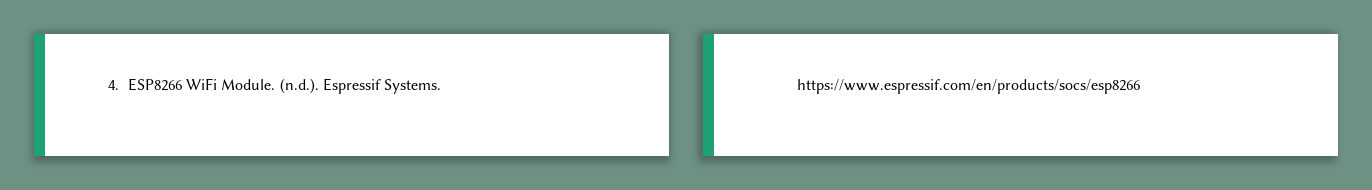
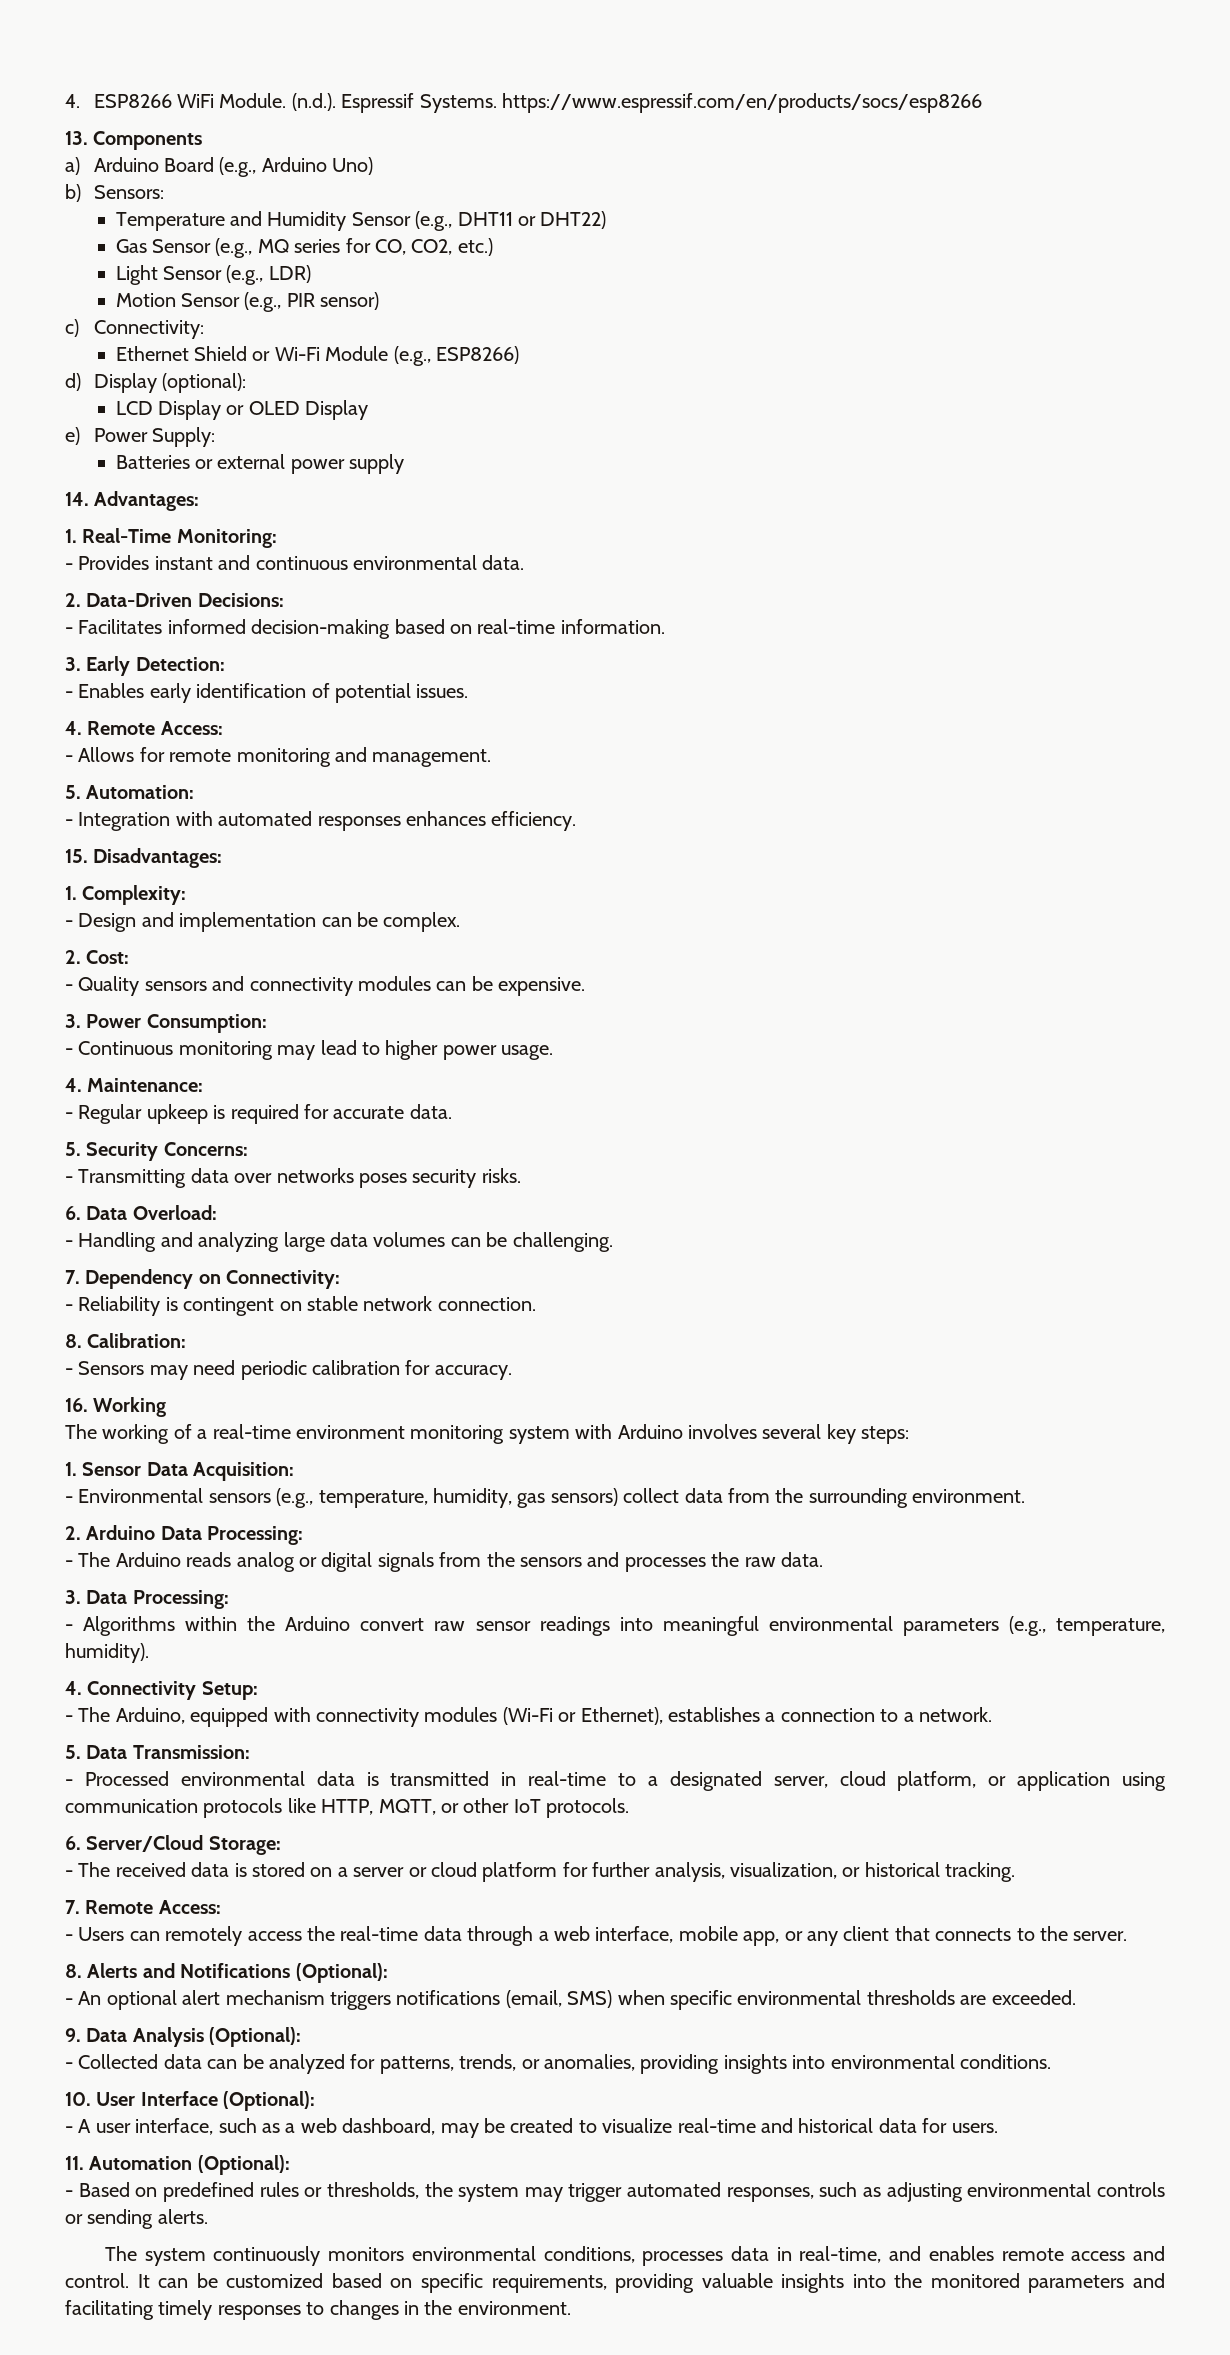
+ 13. Components
+ a) Arduino Board (e.g., Arduino Uno)
+ b) Sensors:
+ Temperature and Humidity Sensor (e.g., DHT11 or DHT22)
+ Gas Sensor (e.g., MQ series for CO, CO2, etc.)
+ Light Sensor (e.g., LDR)
+ Motion Sensor (e.g., PIR sensor)
+ c) Connectivity:
+ Ethernet Shield or Wi-Fi Module (e.g., ESP8266)
+ d) Display (optional):
+ LCD Display or OLED Display
+ e) Power Supply:
+ Batteries or external power supply
+ 14. Advantages:
+ 1. Real-Time Monitoring:
+ - Provides instant and continuous environmental data.
+ 2. Data-Driven Decisions:
+ - Facilitates informed decision-making based on real-time information.
+ 3. Early Detection:
+ - Enables early identification of potential issues.
+ 4. Remote Access:
+ - Allows for remote monitoring and management.
+ 5. Automation:
+ - Integration with automated responses enhances efficiency.
+ 15. Disadvantages:
+ 1. Complexity:
+ - Design and implementation can be complex.
+ 2. Cost:
+ - Quality sensors and connectivity modules can be expensive.
+ 3. Power Consumption:
+ - Continuous monitoring may lead to higher power usage.
+ 4. Maintenance:
+ - Regular upkeep is required for accurate data.
+ 5. Security Concerns:
+ - Transmitting data over networks poses security risks.
+ 6. Data Overload:
+ - Handling and analyzing large data volumes can be challenging.
+ 7. Dependency on Connectivity:
+ - Reliability is contingent on stable network connection.
+ 8. Calibration:
+ - Sensors may need periodic calibration for accuracy.
+ 16. Working
+ The working of a real-time environment monitoring system with Arduino involves several key steps:
+ 1. Sensor Data Acquisition:
+ - Environmental sensors (e.g., temperature, humidity, gas sensors) collect data from the surrounding environment.
+ 2. Arduino Data Processing:
+ - The Arduino reads analog or digital signals from the sensors and processes the raw data.
+ 3. Data Processing:
+ - Algorithms within the Arduino convert raw sensor readings into meaningful environmental parameters (e.g., temperature, humidity).
+ 4. Connectivity Setup:
+ - The Arduino, equipped with connectivity modules (Wi-Fi or Ethernet), establishes a connection to a network.
+ 5. Data Transmission:
+ - Processed environmental data is transmitted in real-time to a designated server, cloud platform, or application using communication protocols like HTTP, MQTT, or other IoT protocols.
+ 6. Server/Cloud Storage:
+ - The received data is stored on a server or cloud platform for further analysis, visualization, or historical tracking.
+ 7. Remote Access:
+ - Users can remotely access the real-time data through a web interface, mobile app, or any client that connects to the server.
+ 8. Alerts and Notifications (Optional):
+ - An optional alert mechanism triggers notifications (email, SMS) when specific environmental thresholds are exceeded.
+ 9. Data Analysis (Optional):
+ - Collected data can be analyzed for patterns, trends, or anomalies, providing insights into environmental conditions.
+ 10. User Interface (Optional):
+ - A user interface, such as a web dashboard, may be created to visualize real-time and historical data for users.
+ 11. Automation (Optional):
+ - Based on predefined rules or thresholds, the system may trigger automated responses, such as adjusting environmental controls or sending alerts.
+ The system continuously monitors environmental conditions, processes data in real-time, and enables remote access and control. It can be customized based on specific requirements, providing valuable insights into the monitored parameters and facilitating timely responses to changes in the environment.

